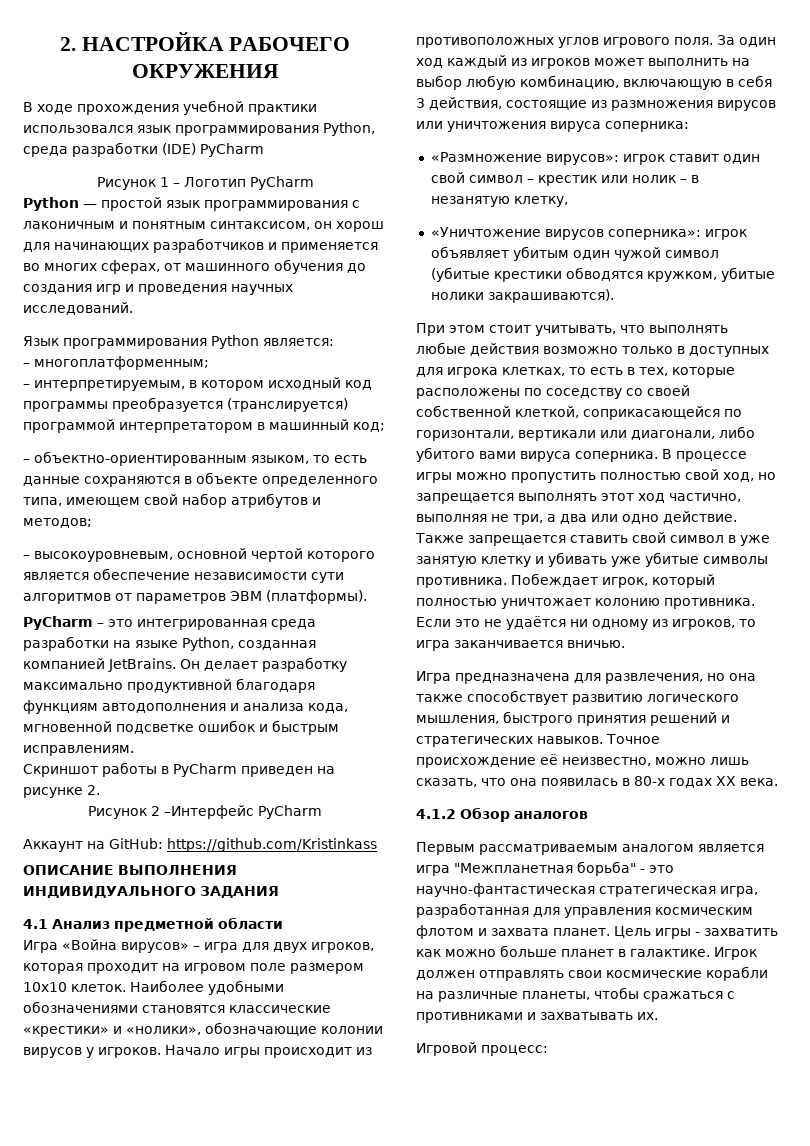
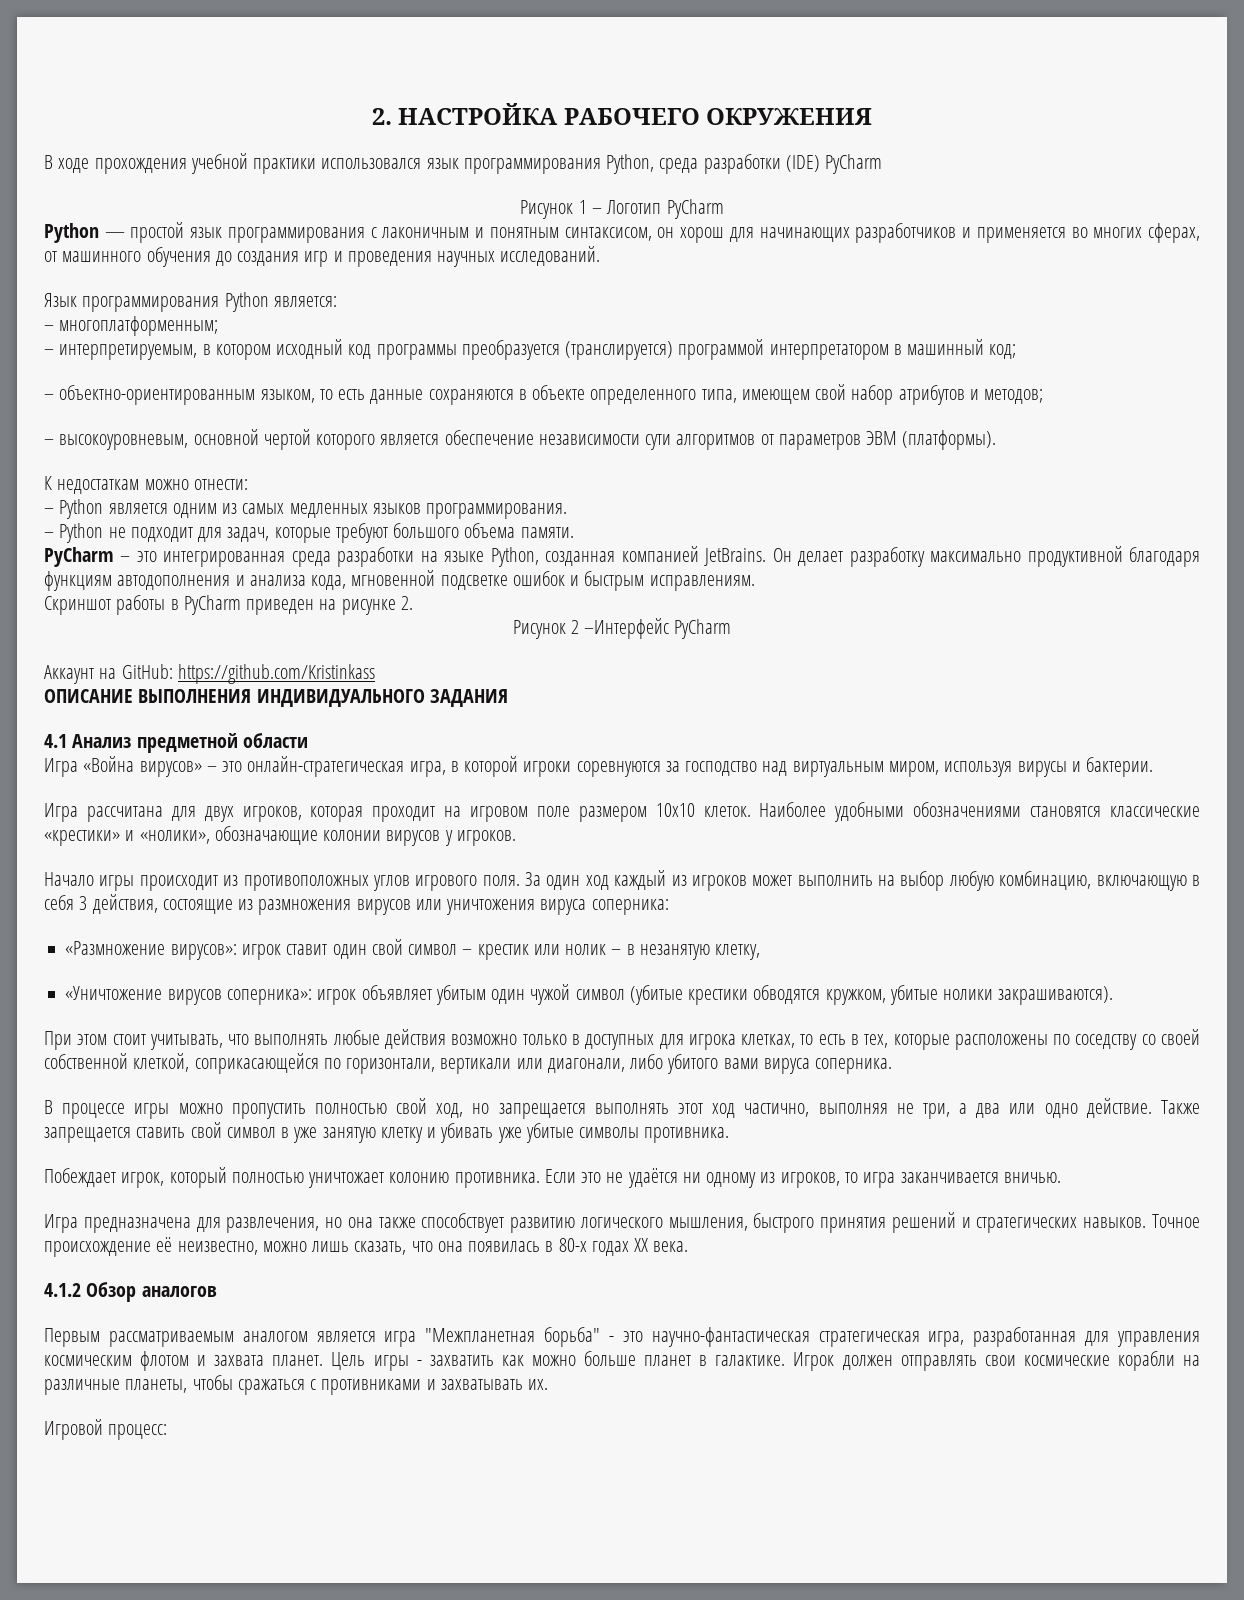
+ К недостаткам можно отнести:
+ – Python является одним из самых медленных языков программирования.
+ – Python не подходит для задач, которые требуют большого объема памяти.
- Игра «Война вирусов» – игра для двух игроков, которая проходит на игровом поле размером 10х10 клеток.
+ Игра «Война вирусов» – это онлайн-стратегическая игра, в которой игроки соревнуются за господство над виртуальным миром, используя вирусы и бактерии.
+ Игра рассчитана для двух игроков, которая проходит на игровом поле размером 10х10 клеток.
- Наиболее удобными обозначениями становятся классические «крестики» и «нолики», обозначающие колонии вирусов у игроков. Начало игры происходит из противоположных углов игрового поля.
+ Наиболее удобными обозначениями становятся классические «крестики» и «нолики», обозначающие колонии вирусов у игроков.
+ Начало игры происходит из противоположных углов игрового поля.
- При этом стоит учитывать, что выполнять любые действия возможно только в доступных для игрока клетках, то есть в тех, которые расположены по соседству со своей собственной клеткой, соприкасающейся по горизонтали, вертикали или диагонали, либо убитого вами вируса соперника. В процессе игры можно пропустить полностью свой ход, но запрещается выполнять этот ход частично, выполняя не три, а два или одно действие.
+ При этом стоит учитывать, что выполнять любые действия возможно только в доступных для игрока клетках, то есть в тех, которые расположены по соседству со своей собственной клеткой, соприкасающейся по горизонтали, вертикали или диагонали, либо убитого вами вируса соперника.
+ В процессе игры можно пропустить полностью свой ход, но запрещается выполнять этот ход частично, выполняя не три, а два или одно действие.
- Также запрещается ставить свой символ в уже занятую клетку и убивать уже убитые символы противника. Побеждает игрок, который полностью уничтожает колонию противника.
+ Также запрещается ставить свой символ в уже занятую клетку и убивать уже убитые символы противника.
+ Побеждает игрок, который полностью уничтожает колонию противника.

